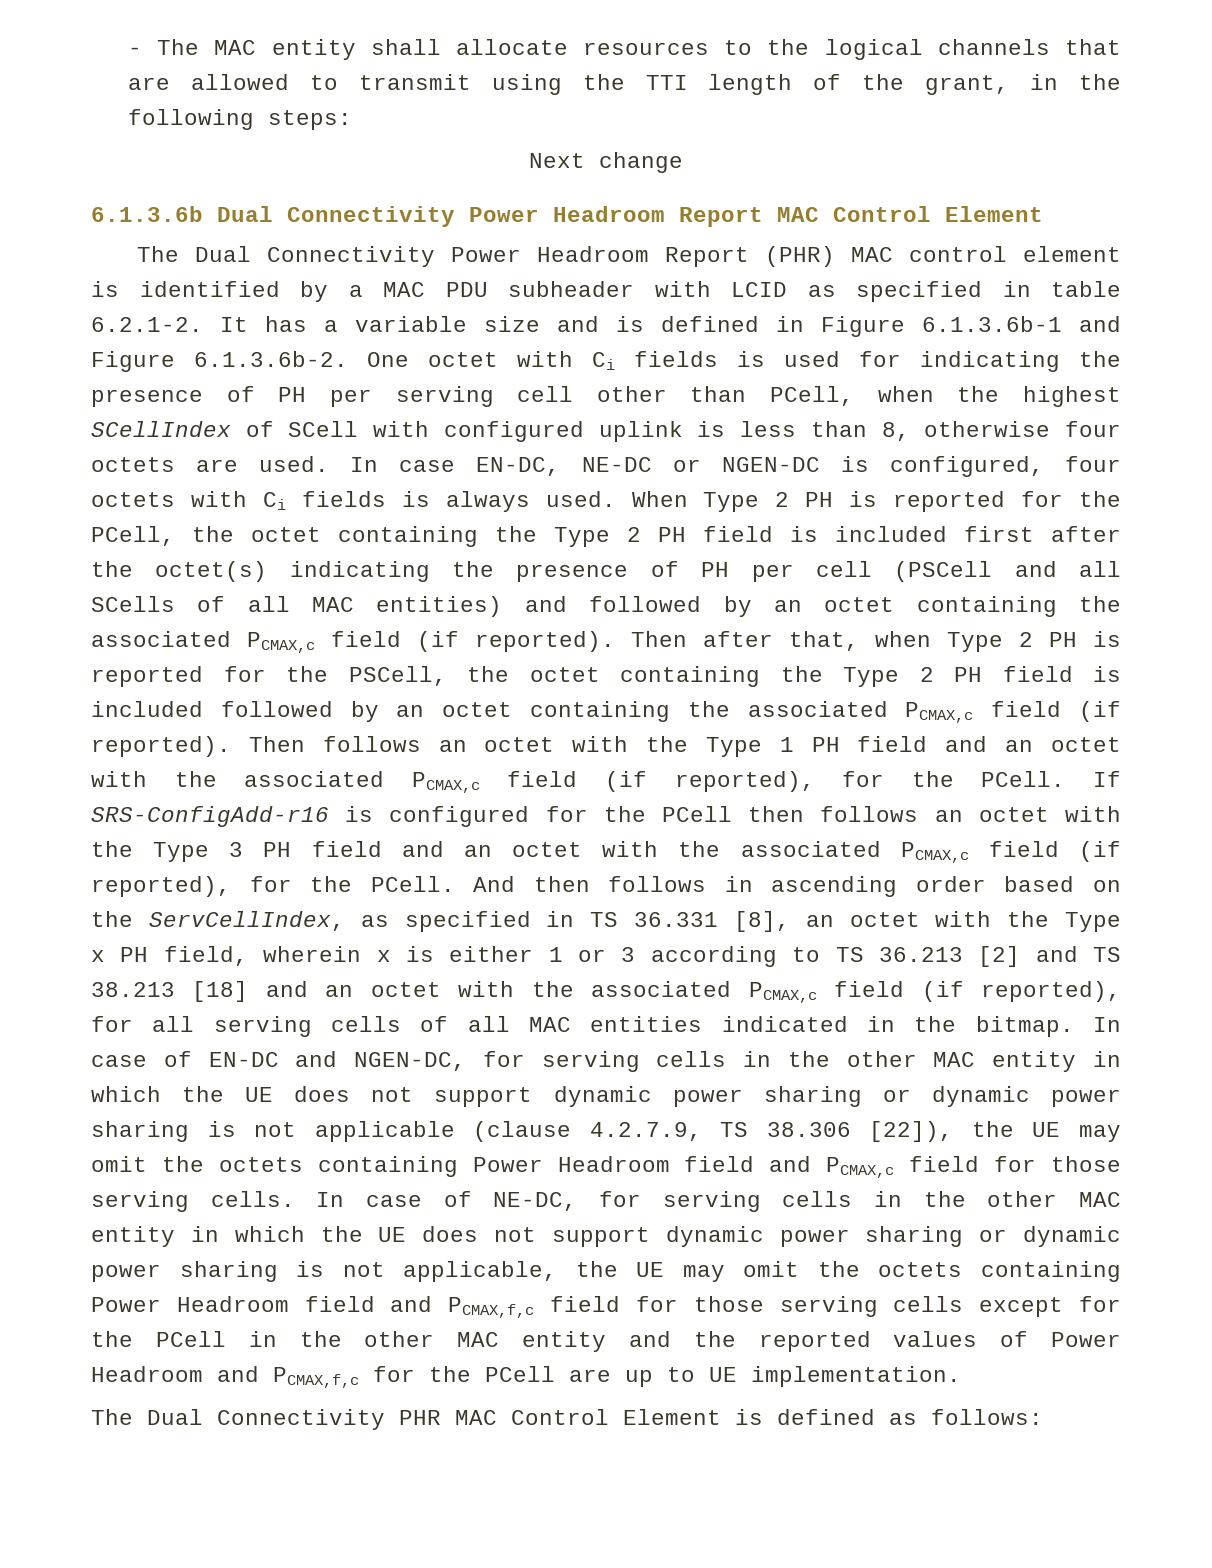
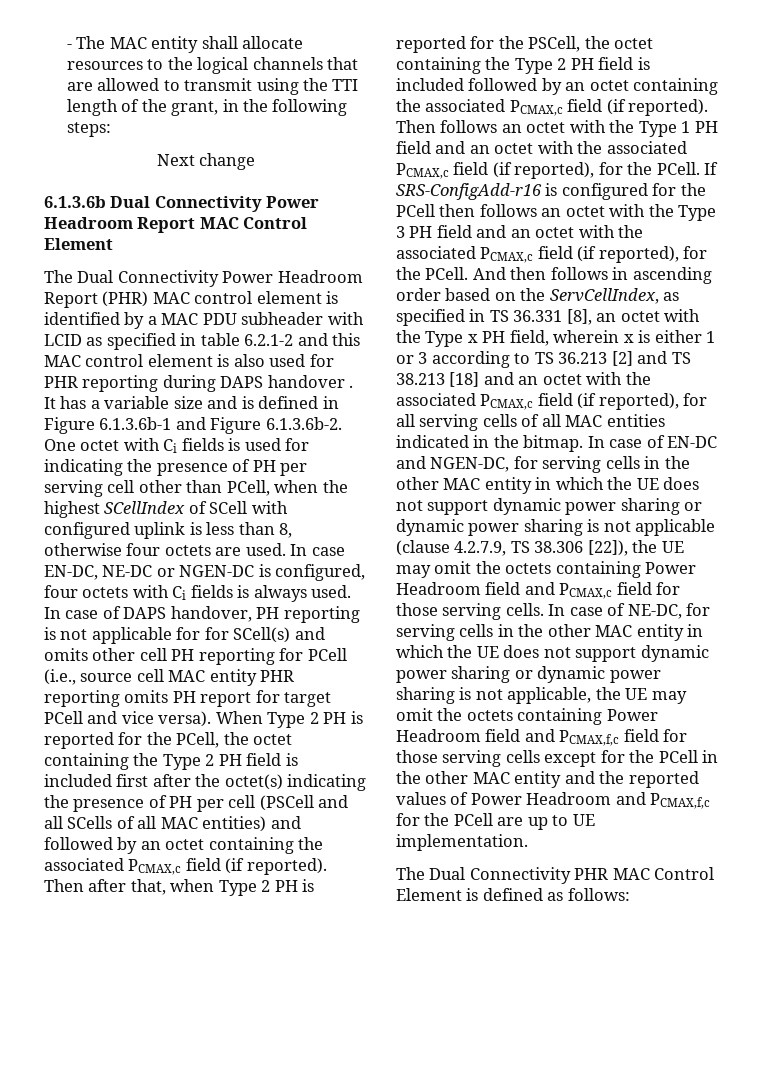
- The Dual Connectivity Power Headroom Report (PHR) MAC control element is identified by a MAC PDU subheader with LCID as specified in table 6.2.1-2. It has a variable size and is defined in Figure 6.1.3.6b-1 and Figure 6.1.3.6b-2. One octet with Ci fields is used for indicating the presence of PH per serving cell other than PCell, when the highest SCellIndex of SCell with configured uplink is less than 8, otherwise four octets are used.
+ The Dual Connectivity Power Headroom Report (PHR) MAC control element is identified by a MAC PDU subheader with LCID as specified in table 6.2.1-2 and this MAC control element is also used for PHR reporting during DAPS handover . It has a variable size and is defined in Figure 6.1.3.6b-1 and Figure 6.1.3.6b-2. One octet with Ci fields is used for indicating the presence of PH per serving cell other than PCell, when the highest SCellIndex of SCell with configured uplink is less than 8, otherwise four octets are used.
+ In case of DAPS handover, PH reporting is not applicable for for SCell(s) and omits other cell PH reporting for PCell (i.e., source cell MAC entity PHR reporting omits PH report for target PCell and vice versa).

